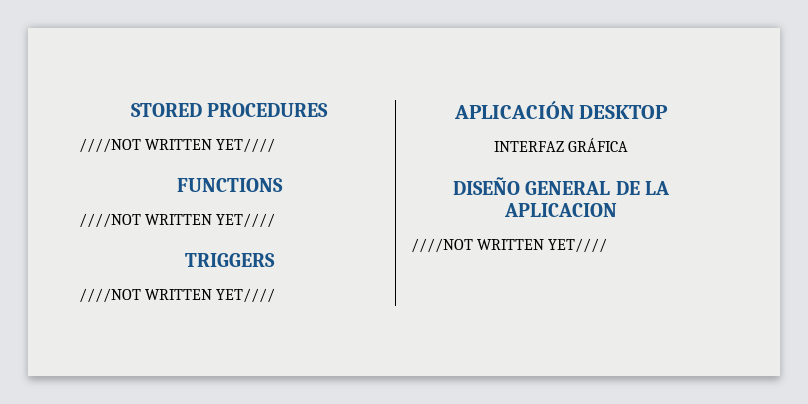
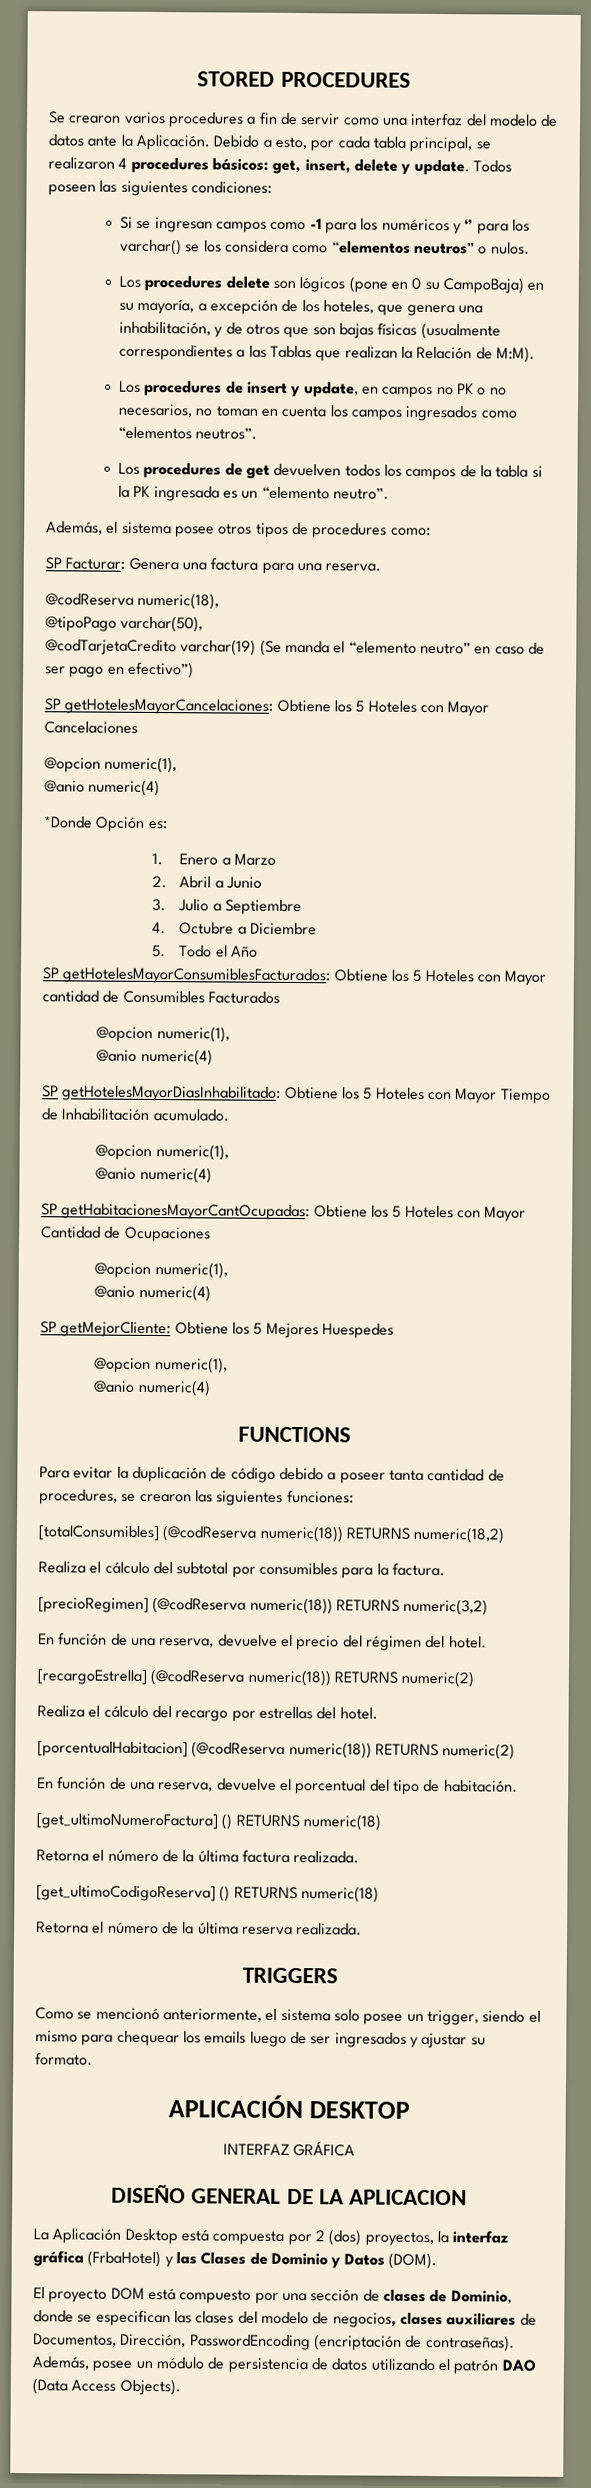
  STORED PROCEDURES
- ////NOT WRITTEN YET////
+ Se crearon varios procedures a fin de servir como una interfaz del modelo de datos ante la Aplicación. Debido a esto, por cada tabla principal, se realizaron 4 procedures básicos: get, insert, delete y update. Todos poseen las siguientes condiciones:
+ Si se ingresan campos como -1 para los numéricos y ‘’ para los varchar() se los considera como “elementos neutros” o nulos.
+ Los procedures delete son lógicos (pone en 0 su CampoBaja) en su mayoría, a excepción de los hoteles, que genera una inhabilitación, y de otros que son bajas físicas (usualmente correspondientes a las Tablas que realizan la Relación de M:M).
+ Los procedures de insert y update, en campos no PK o no necesarios, no toman en cuenta los campos ingresados como “elementos neutros”.
+ Los procedures de get devuelven todos los campos de la tabla si la PK ingresada es un “elemento neutro”.
+ Además, el sistema posee otros tipos de procedures como:
+ SP Facturar: Genera una factura para una reserva.
+ @codReserva numeric(18),
+ @tipoPago varchar(50),
+ @codTarjetaCredito varchar(19) (Se manda el “elemento neutro” en caso de ser pago en efectivo”)
+ SP getHotelesMayorCancelaciones: Obtiene los 5 Hoteles con Mayor Cancelaciones
+ @opcion numeric(1),
+ @anio numeric(4)
+ *Donde Opción es:
+ 1. Enero a Marzo
+ 2. Abril a Junio
+ 3. Julio a Septiembre
+ 4. Octubre a Diciembre
+ 5. Todo el Año
+ SP getHotelesMayorConsumiblesFacturados: Obtiene los 5 Hoteles con Mayor cantidad de Consumibles Facturados
+ @opcion numeric(1),
+ @anio numeric(4)
+ SP getHotelesMayorDiasInhabilitado: Obtiene los 5 Hoteles con Mayor Tiempo de Inhabilitación acumulado.
+ @opcion numeric(1),
+ @anio numeric(4)
+ SP getHabitacionesMayorCantOcupadas: Obtiene los 5 Hoteles con Mayor Cantidad de Ocupaciones
+ @opcion numeric(1),
+ @anio numeric(4)
+ SP getMejorCliente: Obtiene los 5 Mejores Huespedes
+ @opcion numeric(1),
+ @anio numeric(4)
  FUNCTIONS
- ////NOT WRITTEN YET////
+ Para evitar la duplicación de código debido a poseer tanta cantidad de procedures, se crearon las siguientes funciones:
+ [totalConsumibles] (@codReserva numeric(18)) RETURNS numeric(18,2)
+ Realiza el cálculo del subtotal por consumibles para la factura.
+ [precioRegimen] (@codReserva numeric(18)) RETURNS numeric(3,2)
+ En función de una reserva, devuelve el precio del régimen del hotel.
+ [recargoEstrella] (@codReserva numeric(18)) RETURNS numeric(2)
+ Realiza el cálculo del recargo por estrellas del hotel.
+ [porcentualHabitacion] (@codReserva numeric(18)) RETURNS numeric(2)
+ En función de una reserva, devuelve el porcentual del tipo de habitación.
+ [get_ultimoNumeroFactura] () RETURNS numeric(18)
+ Retorna el número de la última factura realizada.
+ [get_ultimoCodigoReserva] () RETURNS numeric(18)
+ Retorna el número de la última reserva realizada.
  TRIGGERS
- ////NOT WRITTEN YET////
+ Como se mencionó anteriormente, el sistema solo posee un trigger, siendo el mismo para chequear los emails luego de ser ingresados y ajustar su formato.
  DISEÑO GENERAL DE LA APLICACION
- ////NOT WRITTEN YET////
+ La Aplicación Desktop está compuesta por 2 (dos) proyectos, la interfaz gráfica (FrbaHotel) y las Clases de Dominio y Datos (DOM).
+ El proyecto DOM está compuesto por una sección de clases de Dominio, donde se especifican las clases del modelo de negocios, clases auxiliares de Documentos, Dirección, PasswordEncoding (encriptación de contraseñas). Además, posee un módulo de persistencia de datos utilizando el patrón DAO (Data Access Objects).

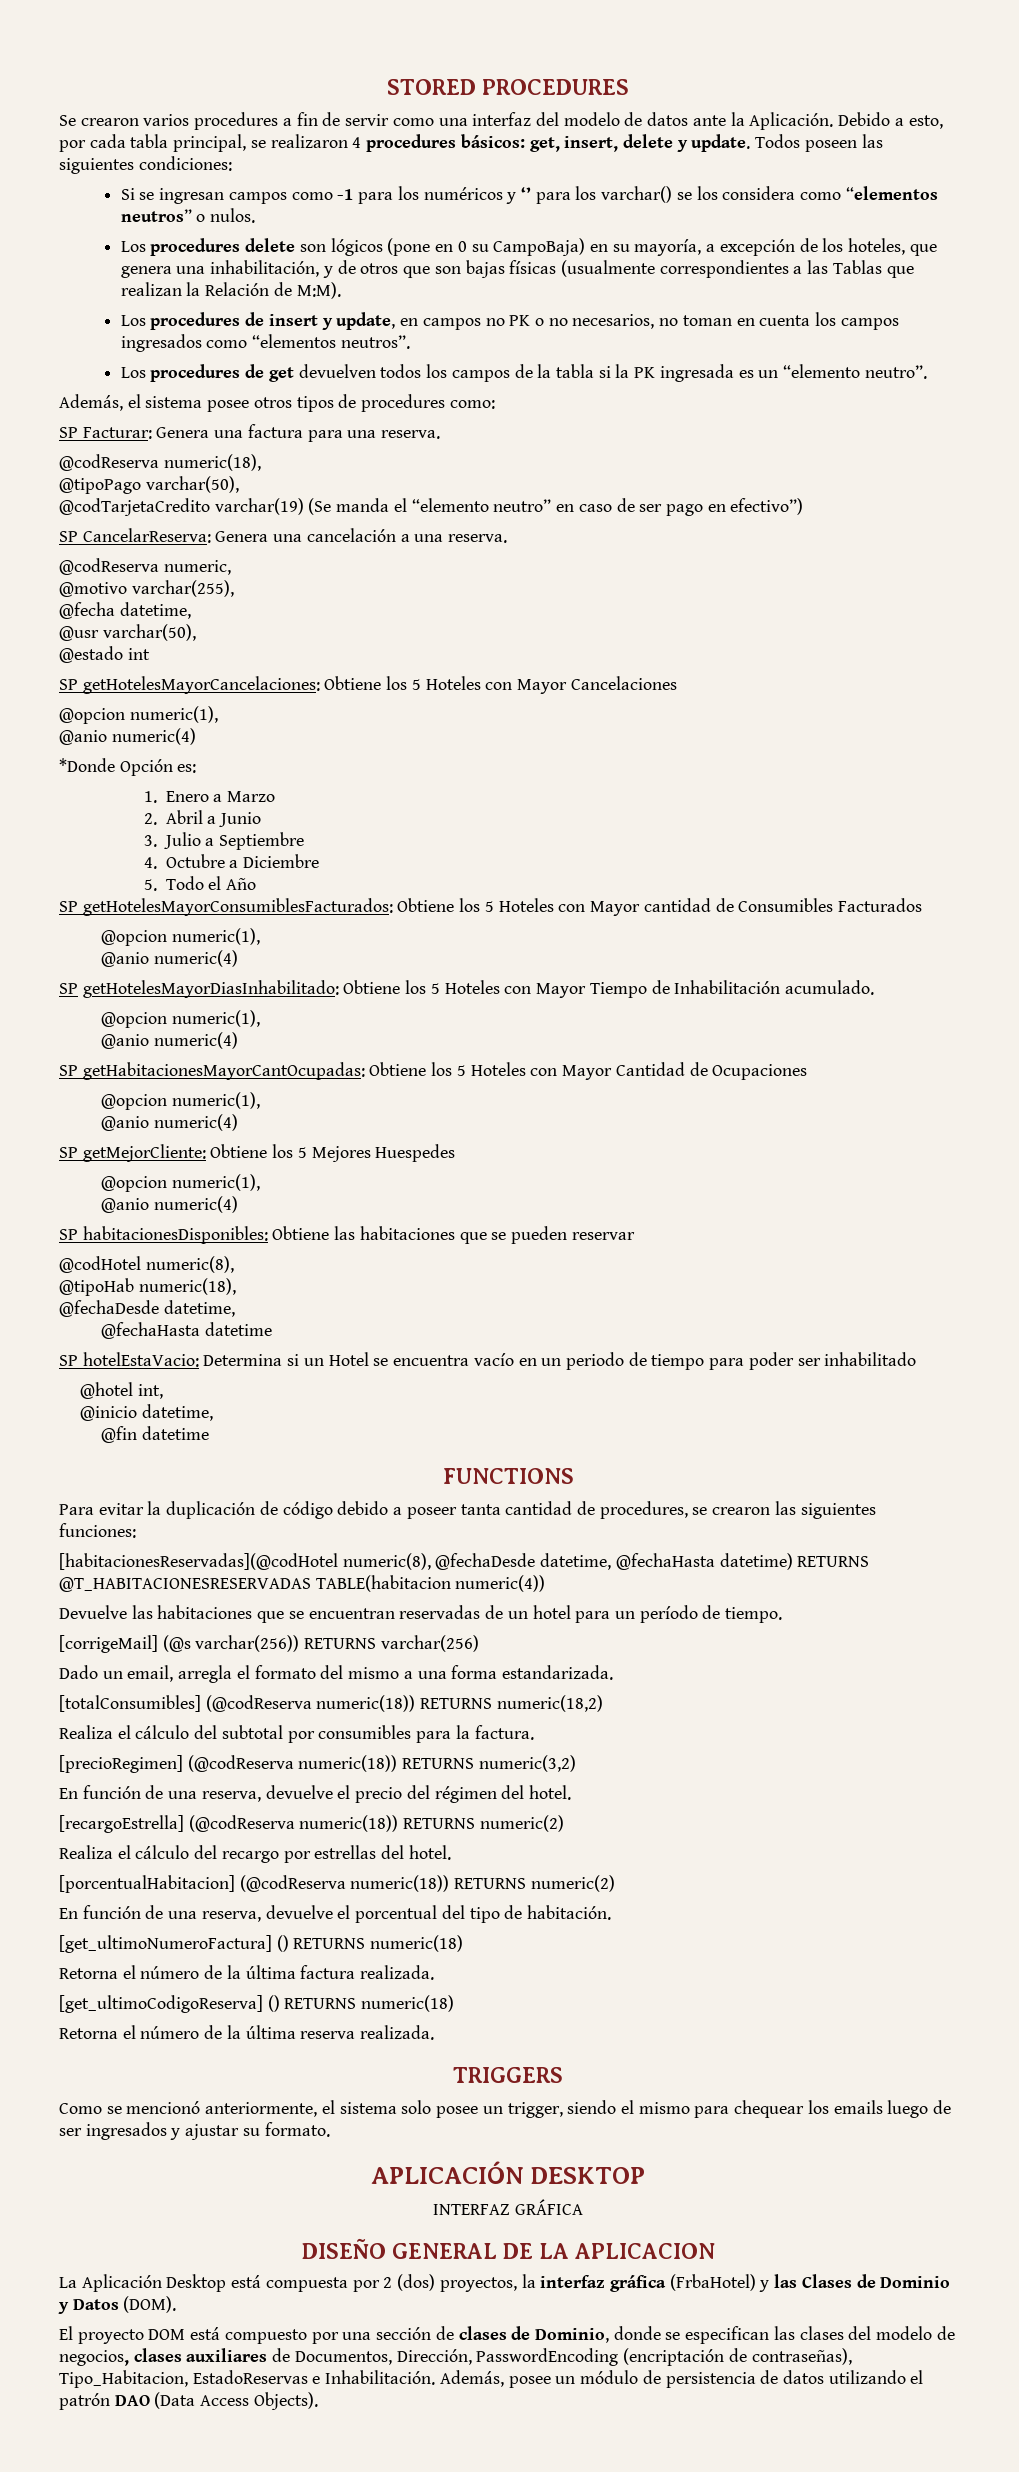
+ SP CancelarReserva: Genera una cancelación a una reserva.
+ @codReserva numeric,
+ @motivo varchar(255),
+ @fecha datetime,
+ @usr varchar(50),
+ @estado int
+ SP habitacionesDisponibles: Obtiene las habitaciones que se pueden reservar
+ @codHotel numeric(8),
+ @tipoHab numeric(18),
+ @fechaDesde datetime,
+ @fechaHasta datetime
+ SP hotelEstaVacio: Determina si un Hotel se encuentra vacío en un periodo de tiempo para poder ser inhabilitado
+ @hotel int,
+ @inicio datetime,
+ @fin datetime
+ [habitacionesReservadas](@codHotel numeric(8), @fechaDesde datetime, @fechaHasta datetime) RETURNS @T_HABITACIONESRESERVADAS TABLE(habitacion numeric(4))
+ Devuelve las habitaciones que se encuentran reservadas de un hotel para un período de tiempo.
+ [corrigeMail] (@s varchar(256)) RETURNS varchar(256)
+ Dado un email, arregla el formato del mismo a una forma estandarizada.
- El proyecto DOM está compuesto por una sección de clases de Dominio, donde se especifican las clases del modelo de negocios, clases auxiliares de Documentos, Dirección, PasswordEncoding (encriptación de contraseñas).
+ El proyecto DOM está compuesto por una sección de clases de Dominio, donde se especifican las clases del modelo de negocios, clases auxiliares de Documentos, Dirección, PasswordEncoding (encriptación de contraseñas), Tipo_Habitacion, EstadoReservas e Inhabilitación.

